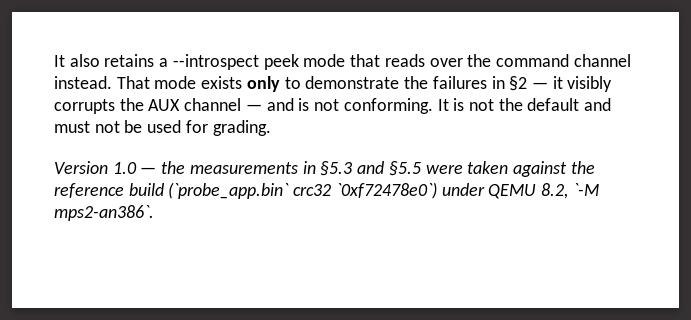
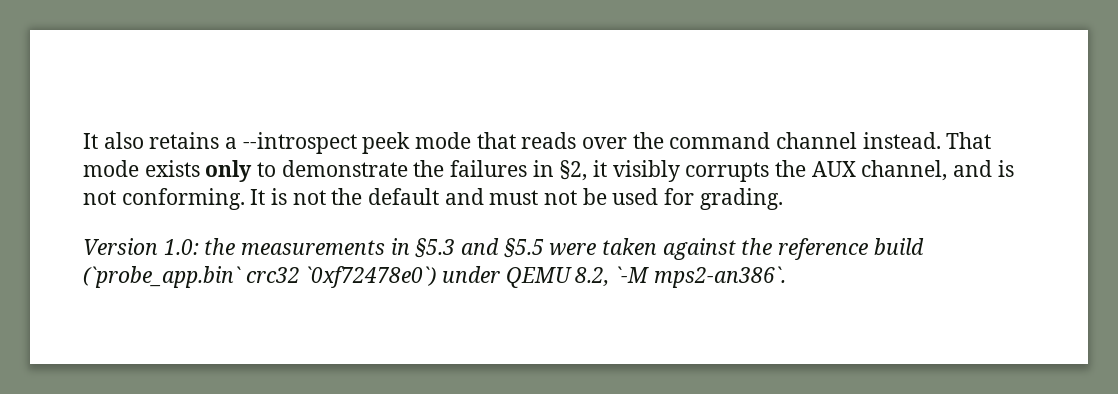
- That mode exists only to demonstrate the failures in §2 — it visibly corrupts the AUX channel — and is not conforming.
+ That mode exists only to demonstrate the failures in §2, it visibly corrupts the AUX channel, and is not conforming.
- Version 1.0 — the measurements in §5.3 and §5.5 were taken against the reference build (`probe_app.bin` crc32 `0xf72478e0`) under QEMU 8.2, `-M mps2-an386`.
+ Version 1.0: the measurements in §5.3 and §5.5 were taken against the reference build (`probe_app.bin` crc32 `0xf72478e0`) under QEMU 8.2, `-M mps2-an386`.

